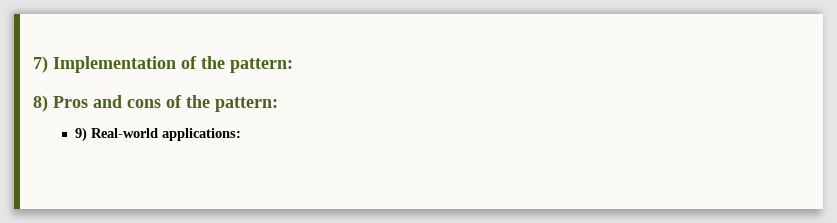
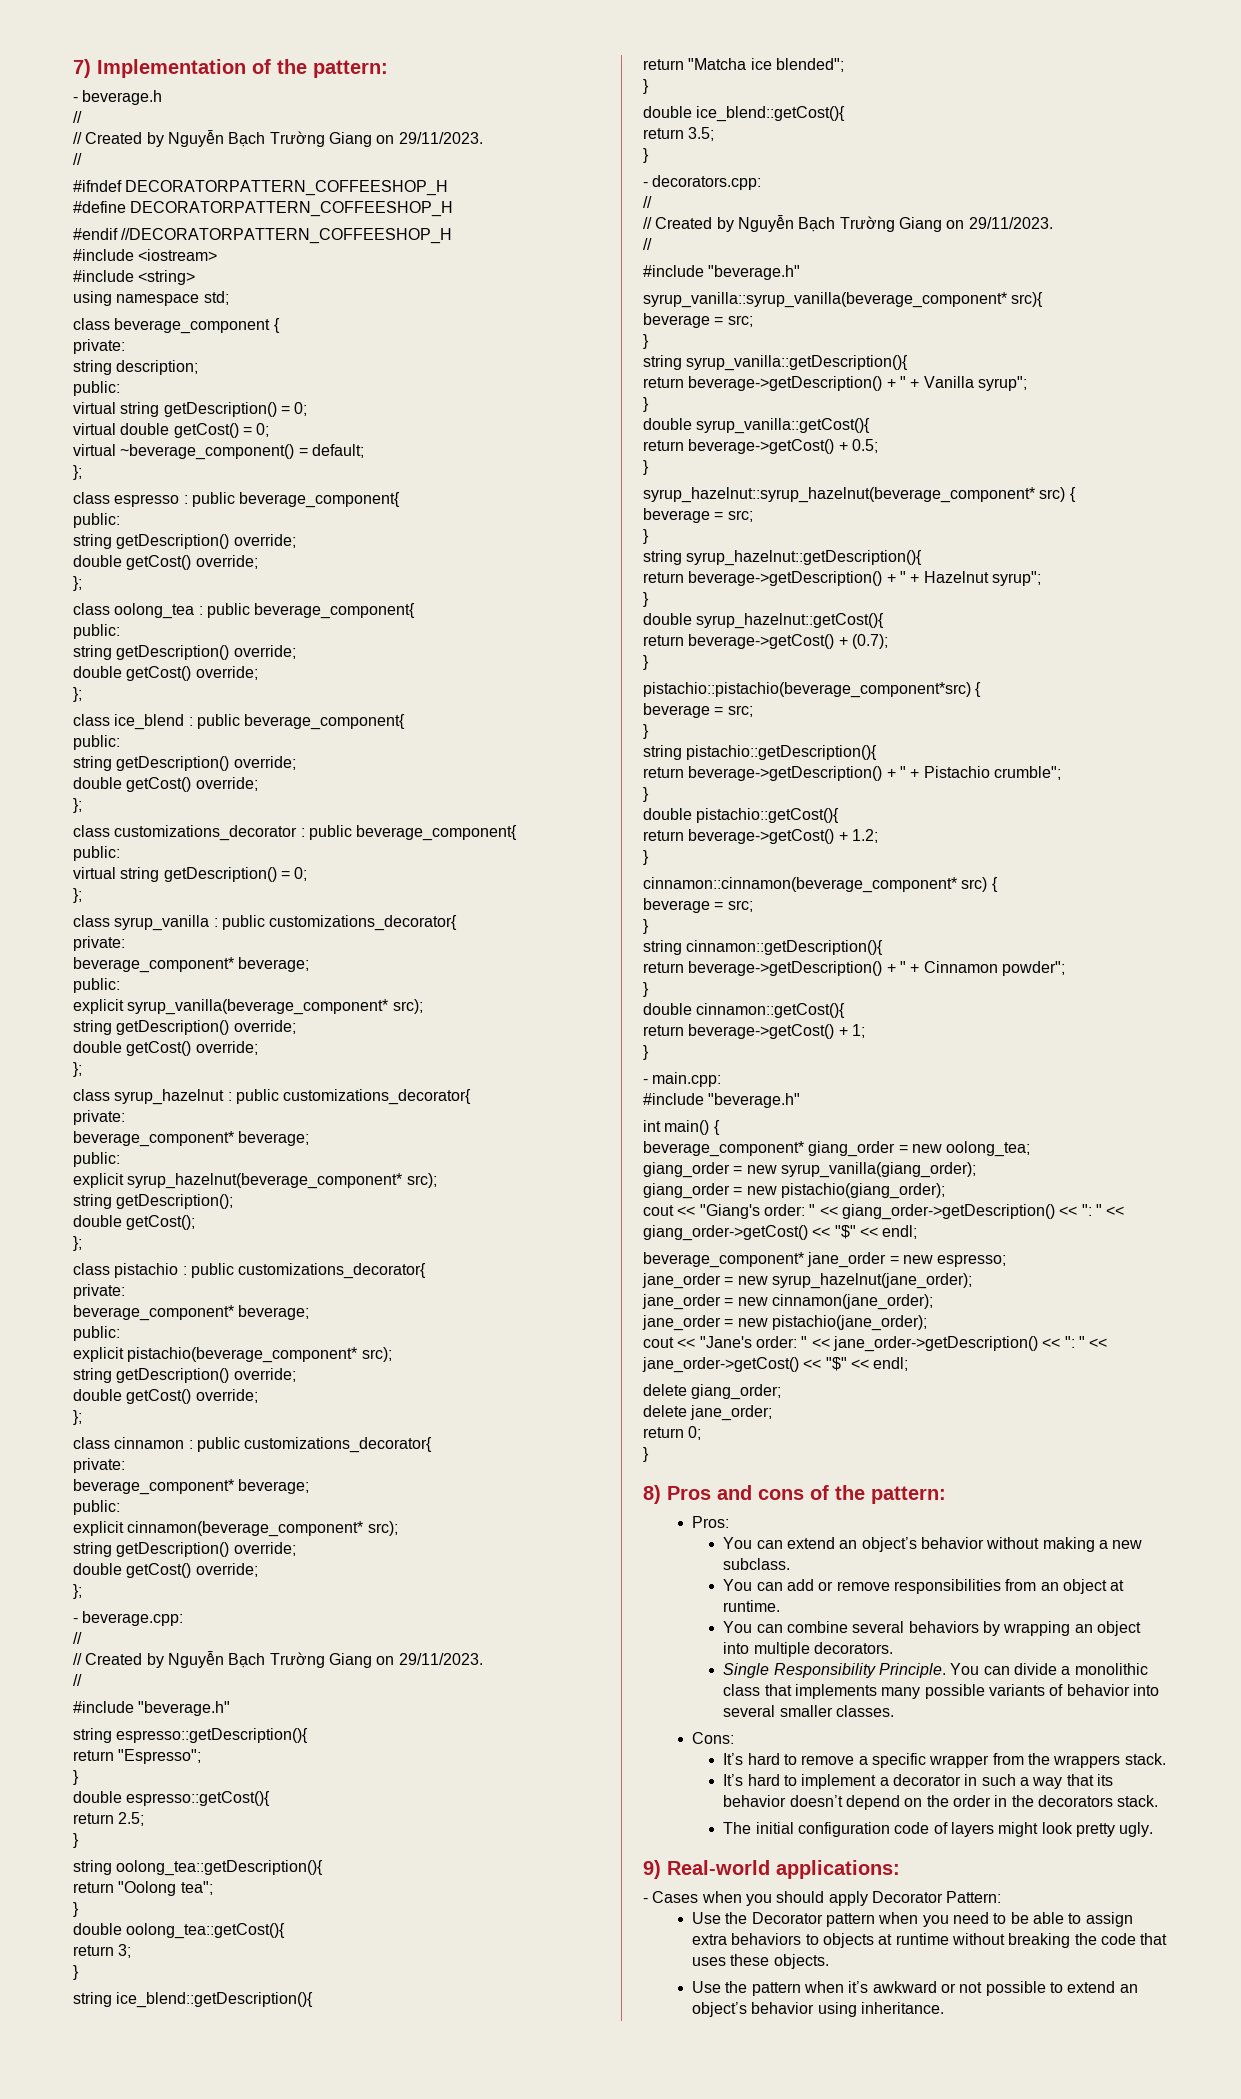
+ - beverage.h
+ //
+ // Created by Nguyễn Bạch Trường Giang on 29/11/2023.
+ //
+ #ifndef DECORATORPATTERN_COFFEESHOP_H
+ #define DECORATORPATTERN_COFFEESHOP_H
+ #endif //DECORATORPATTERN_COFFEESHOP_H
+ #include <iostream>
+ #include <string>
+ using namespace std;
+ class beverage_component {
+ private:
+ string description;
+ public:
+ virtual string getDescription() = 0;
+ virtual double getCost() = 0;
+ virtual ~beverage_component() = default;
+ };
+ class espresso : public beverage_component{
+ public:
+ string getDescription() override;
+ double getCost() override;
+ };
+ class oolong_tea : public beverage_component{
+ public:
+ string getDescription() override;
+ double getCost() override;
+ };
+ class ice_blend : public beverage_component{
+ public:
+ string getDescription() override;
+ double getCost() override;
+ };
+ class customizations_decorator : public beverage_component{
+ public:
+ virtual string getDescription() = 0;
+ };
+ class syrup_vanilla : public customizations_decorator{
+ private:
+ beverage_component* beverage;
+ public:
+ explicit syrup_vanilla(beverage_component* src);
+ string getDescription() override;
+ double getCost() override;
+ };
+ class syrup_hazelnut : public customizations_decorator{
+ private:
+ beverage_component* beverage;
+ public:
+ explicit syrup_hazelnut(beverage_component* src);
+ string getDescription();
+ double getCost();
+ };
+ class pistachio : public customizations_decorator{
+ private:
+ beverage_component* beverage;
+ public:
+ explicit pistachio(beverage_component* src);
+ string getDescription() override;
+ double getCost() override;
+ };
+ class cinnamon : public customizations_decorator{
+ private:
+ beverage_component* beverage;
+ public:
+ explicit cinnamon(beverage_component* src);
+ string getDescription() override;
+ double getCost() override;
+ };
+ - beverage.cpp:
+ //
+ // Created by Nguyễn Bạch Trường Giang on 29/11/2023.
+ //
+ #include "beverage.h"
+ string espresso::getDescription(){
+ return "Espresso";
+ }
+ double espresso::getCost(){
+ return 2.5;
+ }
+ string oolong_tea::getDescription(){
+ return "Oolong tea";
+ }
+ double oolong_tea::getCost(){
+ return 3;
+ }
+ string ice_blend::getDescription(){
+ return "Matcha ice blended";
+ }
+ double ice_blend::getCost(){
+ return 3.5;
+ }
+ - decorators.cpp:
+ //
+ // Created by Nguyễn Bạch Trường Giang on 29/11/2023.
+ //
+ #include "beverage.h"
+ syrup_vanilla::syrup_vanilla(beverage_component* src){
+ beverage = src;
+ }
+ string syrup_vanilla::getDescription(){
+ return beverage->getDescription() + " + Vanilla syrup";
+ }
+ double syrup_vanilla::getCost(){
+ return beverage->getCost() + 0.5;
+ }
+ syrup_hazelnut::syrup_hazelnut(beverage_component* src) {
+ beverage = src;
+ }
+ string syrup_hazelnut::getDescription(){
+ return beverage->getDescription() + " + Hazelnut syrup";
+ }
+ double syrup_hazelnut::getCost(){
+ return beverage->getCost() + (0.7);
+ }
+ pistachio::pistachio(beverage_component*src) {
+ beverage = src;
+ }
+ string pistachio::getDescription(){
+ return beverage->getDescription() + " + Pistachio crumble";
+ }
+ double pistachio::getCost(){
+ return beverage->getCost() + 1.2;
+ }
+ cinnamon::cinnamon(beverage_component* src) {
+ beverage = src;
+ }
+ string cinnamon::getDescription(){
+ return beverage->getDescription() + " + Cinnamon powder";
+ }
+ double cinnamon::getCost(){
+ return beverage->getCost() + 1;
+ }
+ - main.cpp:
+ #include "beverage.h"
+ int main() {
+ beverage_component* giang_order = new oolong_tea;
+ giang_order = new syrup_vanilla(giang_order);
+ giang_order = new pistachio(giang_order);
+ cout << "Giang's order: " << giang_order->getDescription() << ": " << giang_order->getCost() << "$" << endl;
+ beverage_component* jane_order = new espresso;
+ jane_order = new syrup_hazelnut(jane_order);
+ jane_order = new cinnamon(jane_order);
+ jane_order = new pistachio(jane_order);
+ cout << "Jane's order: " << jane_order->getDescription() << ": " << jane_order->getCost() << "$" << endl;
+ delete giang_order;
+ delete jane_order;
+ return 0;
+ }
+ Pros:
+ You can extend an object’s behavior without making a new subclass.
+ You can add or remove responsibilities from an object at runtime.
+ You can combine several behaviors by wrapping an object into multiple decorators.
+ Single Responsibility Principle. You can divide a monolithic class that implements many possible variants of behavior into several smaller classes.
+ Cons:
+ It’s hard to remove a specific wrapper from the wrappers stack.
+ It’s hard to implement a decorator in such a way that its behavior doesn’t depend on the order in the decorators stack.
+ The initial configuration code of layers might look pretty ugly.
  9) Real-world applications:
+ - Cases when you should apply Decorator Pattern:
+ Use the Decorator pattern when you need to be able to assign extra behaviors to objects at runtime without breaking the code that uses these objects.
+ Use the pattern when it’s awkward or not possible to extend an object’s behavior using inheritance.

